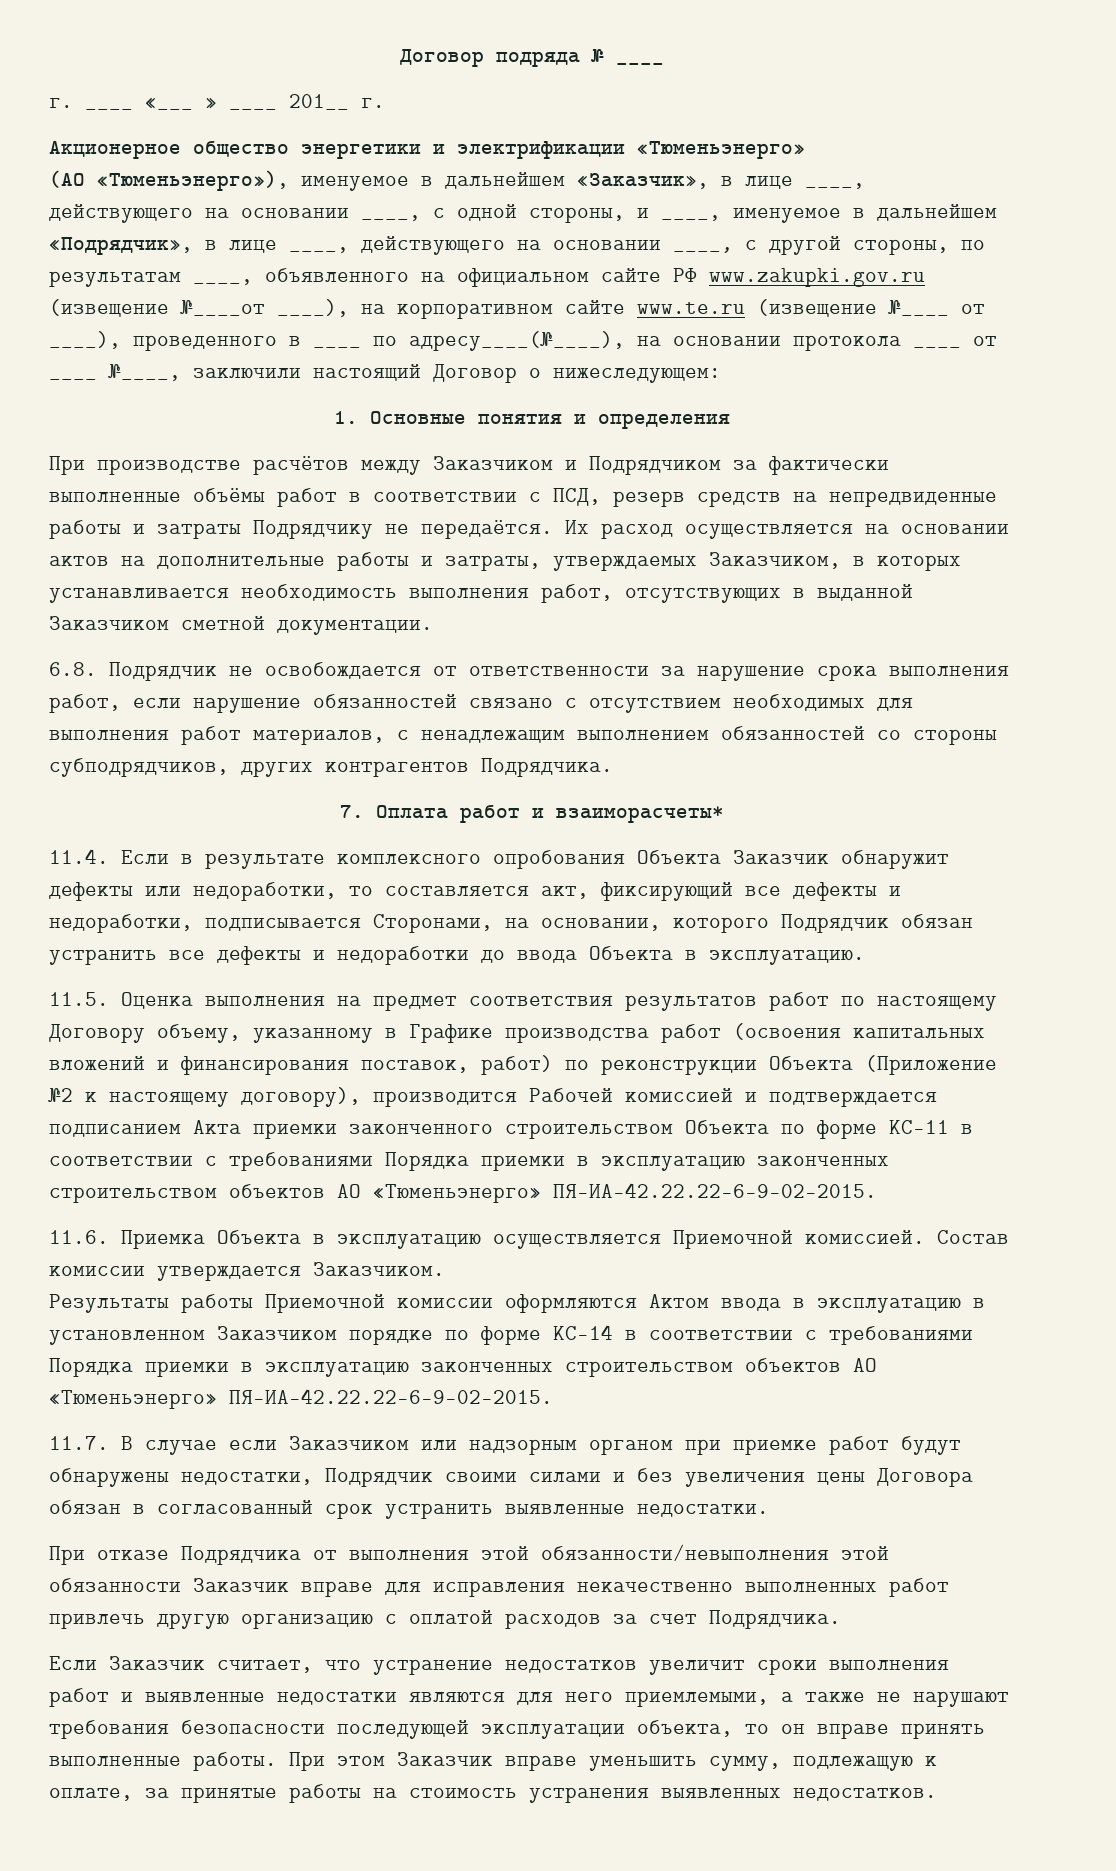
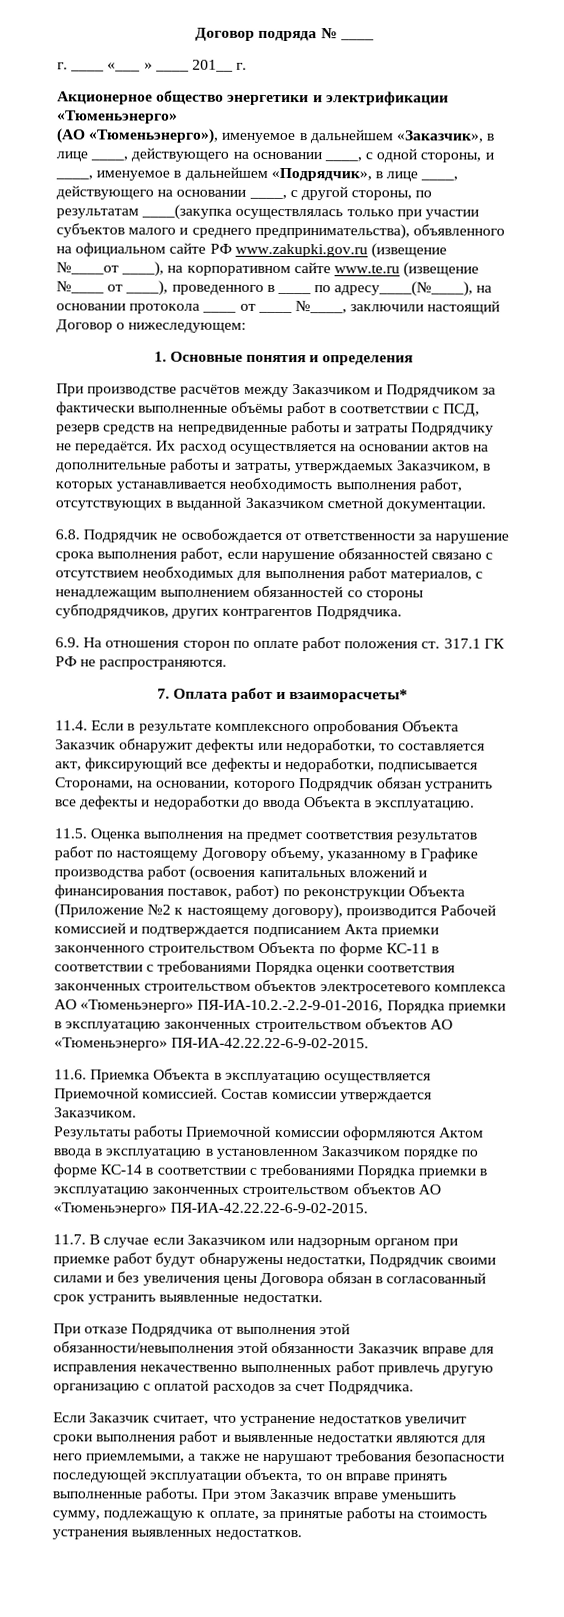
- (АО «Тюменьэнерго»), именуемое в дальнейшем «Заказчик», в лице ____, действующего на основании ____, с одной стороны, и ____, именуемое в дальнейшем «Подрядчик», в лице ____, действующего на основании ____, с другой стороны, по результатам ____, объявленного на официальном сайте РФ www.zakupki.gov.ru (извещение №____от ____), на корпоративном сайте www.te.ru (извещение №____ от ____), проведенного в ____ по адресу____(№____), на основании протокола ____ от ____ №____, заключили настоящий Договор о нижеследующем:
+ (АО «Тюменьэнерго»), именуемое в дальнейшем «Заказчик», в лице ____, действующего на основании ____, с одной стороны, и ____, именуемое в дальнейшем «Подрядчик», в лице ____, действующего на основании ____, с другой стороны, по результатам ____(закупка осуществлялась только при участии субъектов малого и среднего предпринимательства), объявленного на официальном сайте РФ www.zakupki.gov.ru (извещение №____от ____), на корпоративном сайте www.te.ru (извещение №____ от ____), проведенного в ____ по адресу____(№____), на основании протокола ____ от ____ №____, заключили настоящий Договор о нижеследующем:
+ 6.9. На отношения сторон по оплате работ положения ст. 317.1 ГК РФ не распространяются.
- 11.5. Оценка выполнения на предмет соответствия результатов работ по настоящему Договору объему, указанному в Графике производства работ (освоения капитальных вложений и финансирования поставок, работ) по реконструкции Объекта (Приложение №2 к настоящему договору), производится Рабочей комиссией и подтверждается подписанием Акта приемки законченного строительством Объекта по форме КС-11 в соответствии с требованиями Порядка приемки в эксплуатацию законченных строительством объектов АО «Тюменьэнерго» ПЯ-ИА-42.22.22-6-9-02-2015.
+ 11.5. Оценка выполнения на предмет соответствия результатов работ по настоящему Договору объему, указанному в Графике производства работ (освоения капитальных вложений и финансирования поставок, работ) по реконструкции Объекта (Приложение №2 к настоящему договору), производится Рабочей комиссией и подтверждается подписанием Акта приемки законченного строительством Объекта по форме КС-11 в соответствии с требованиями Порядка оценки соответствия законченных строительством объектов электросетевого комплекса АО «Тюменьэнерго» ПЯ-ИА-10.2.-2.2-9-01-2016, Порядка приемки в эксплуатацию законченных строительством объектов АО «Тюменьэнерго» ПЯ-ИА-42.22.22-6-9-02-2015.

